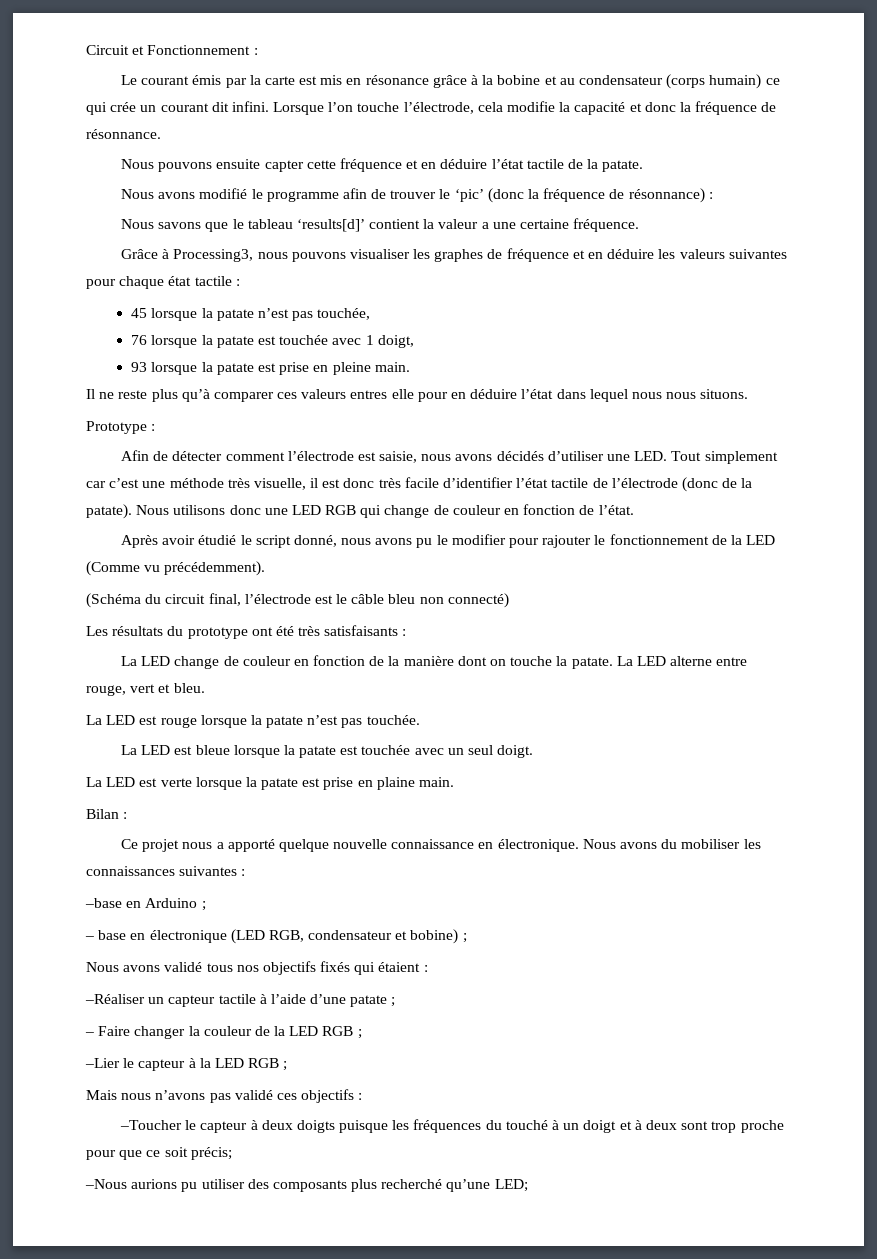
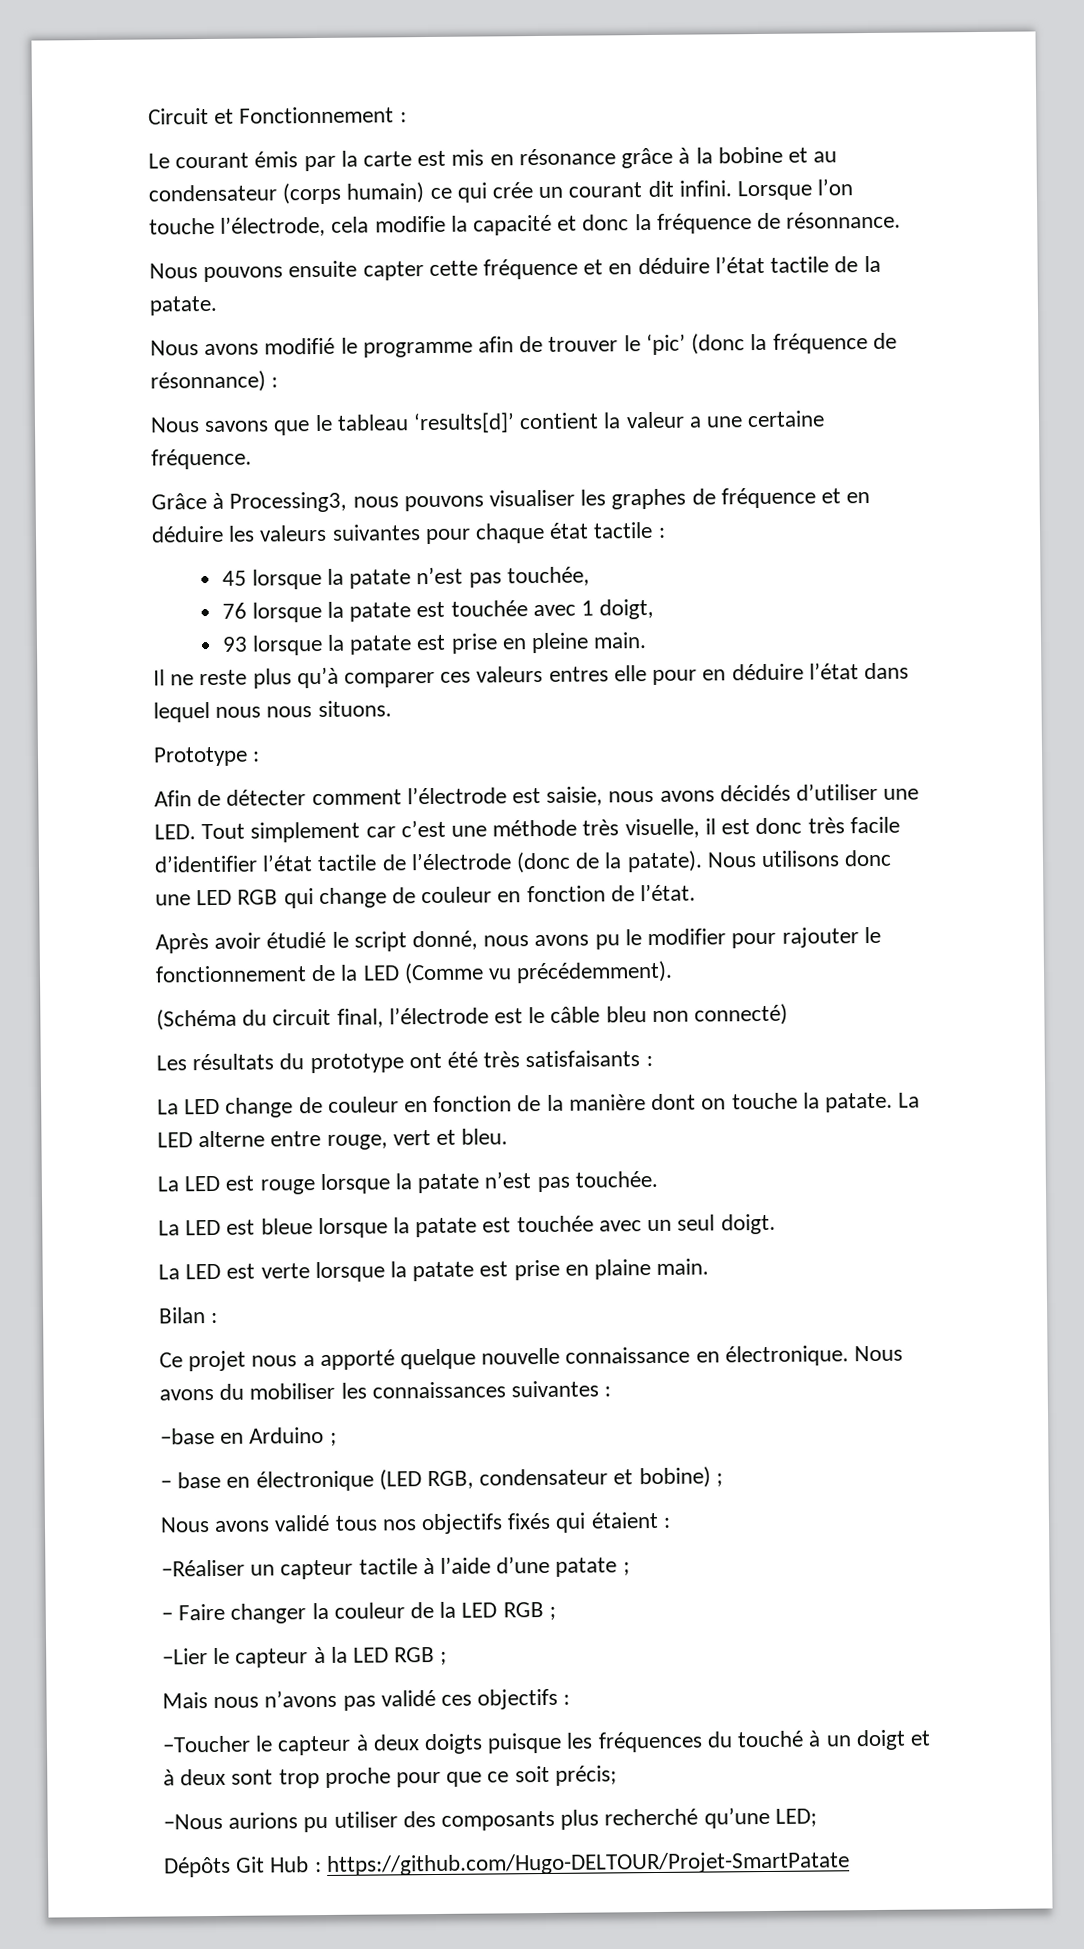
+ Dépôts Git Hub : https://github.com/Hugo-DELTOUR/Projet-SmartPatate

